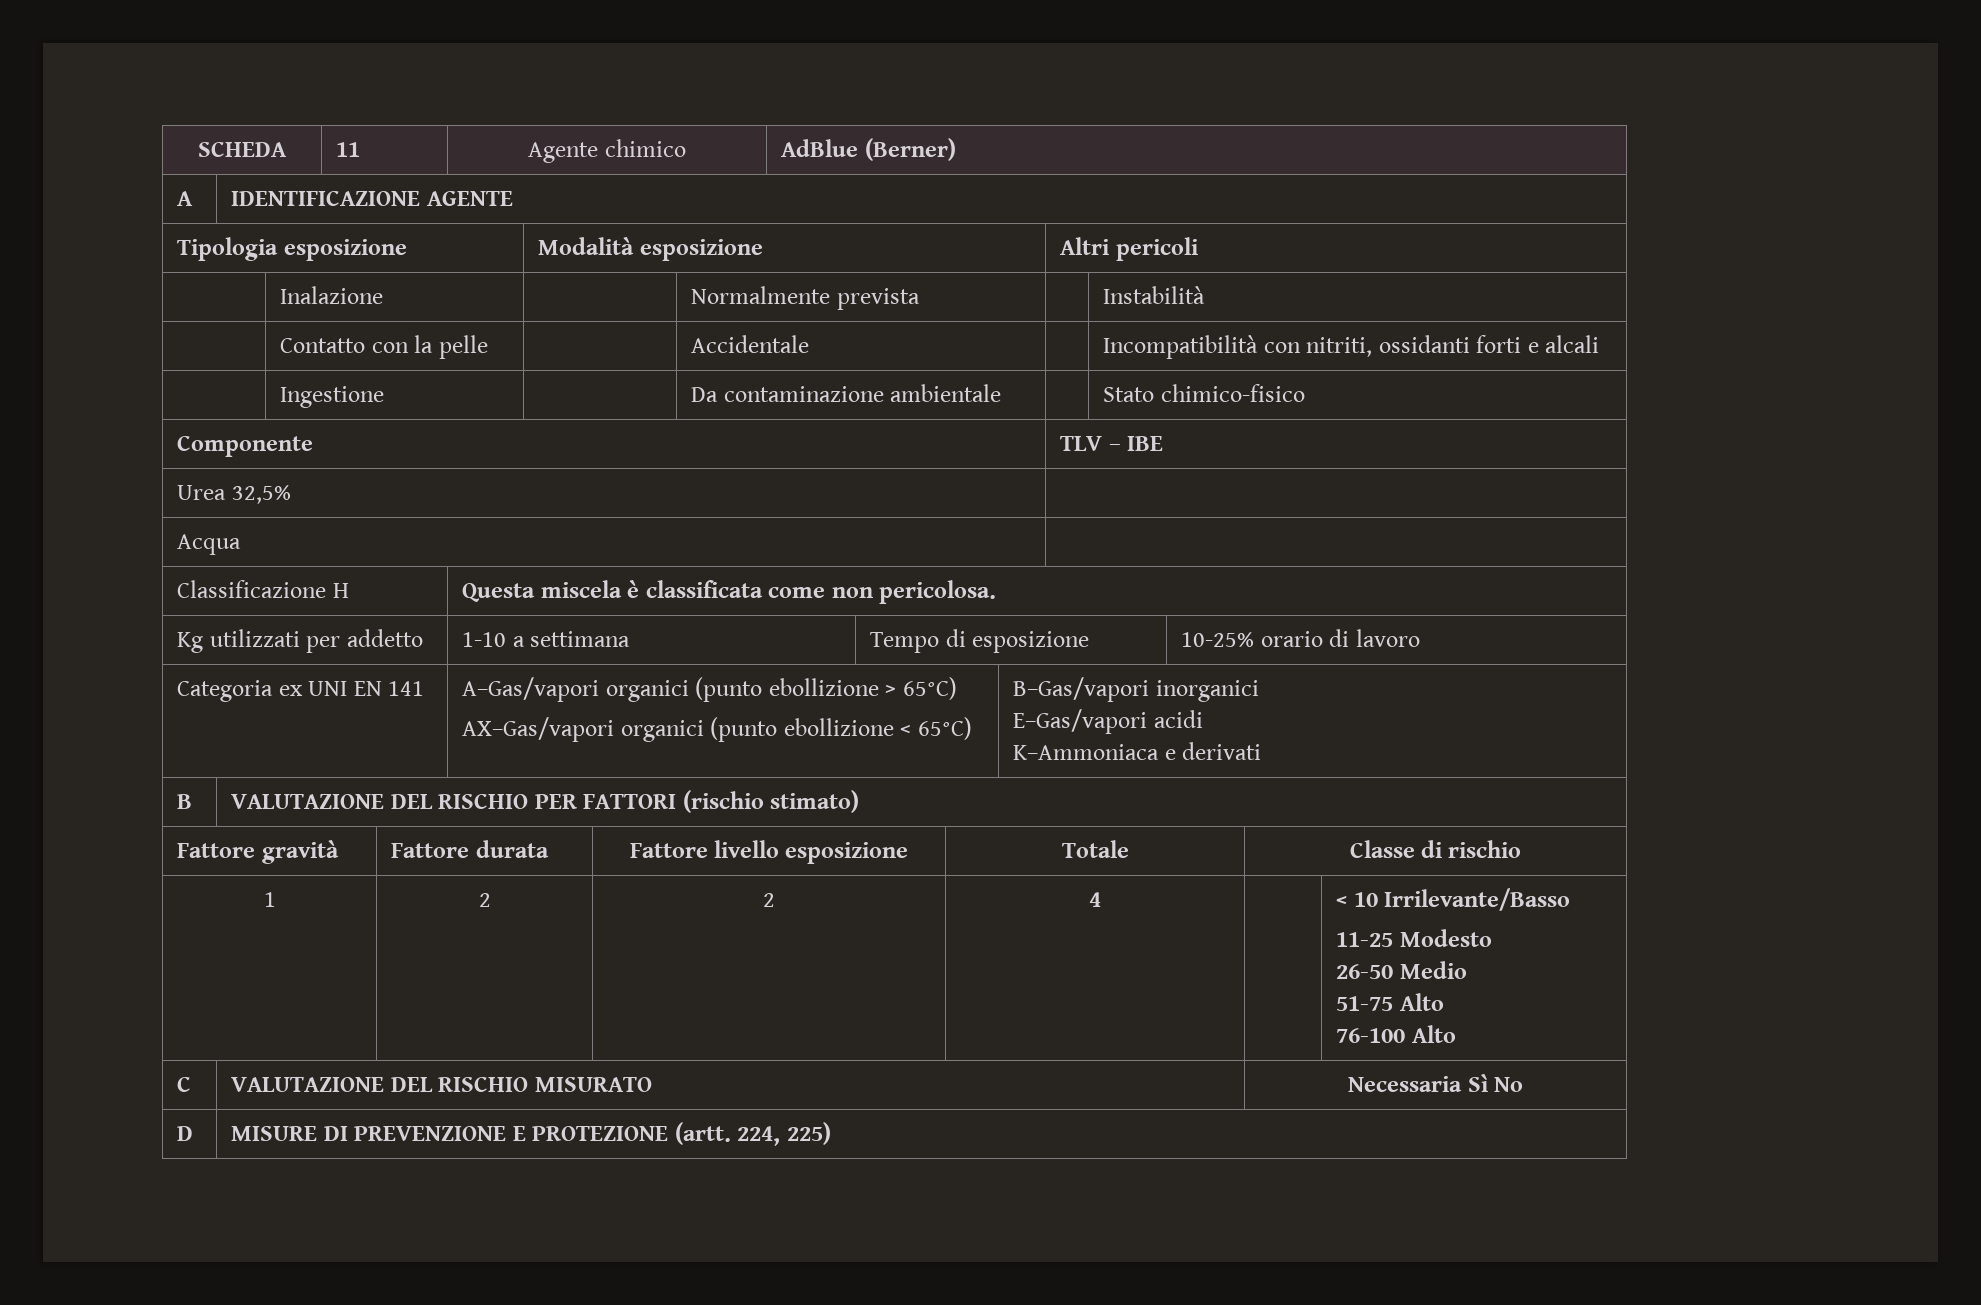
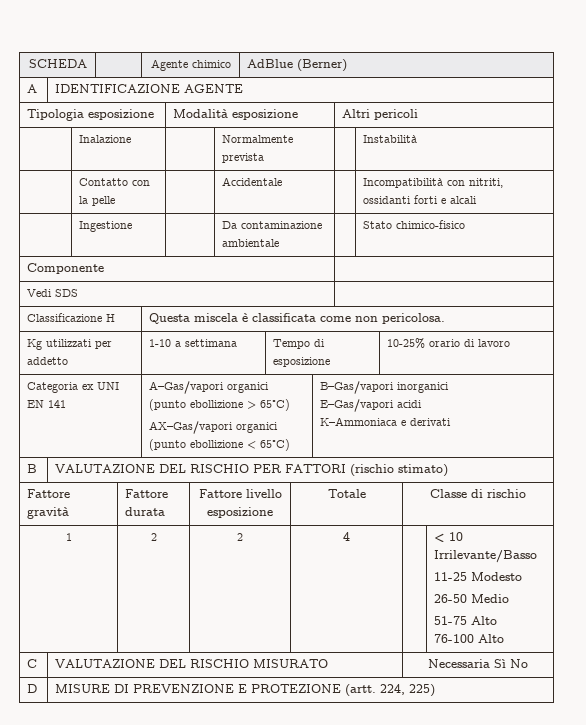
- SCHEDA | 11 | Agente chimico | AdBlue (Berner)
+ SCHEDA | | Agente chimico | AdBlue (Berner)
- Componente | TLV – IBE
- Urea 32,5% |
- Acqua |
+ Componente |
+ Vedi SDS |

